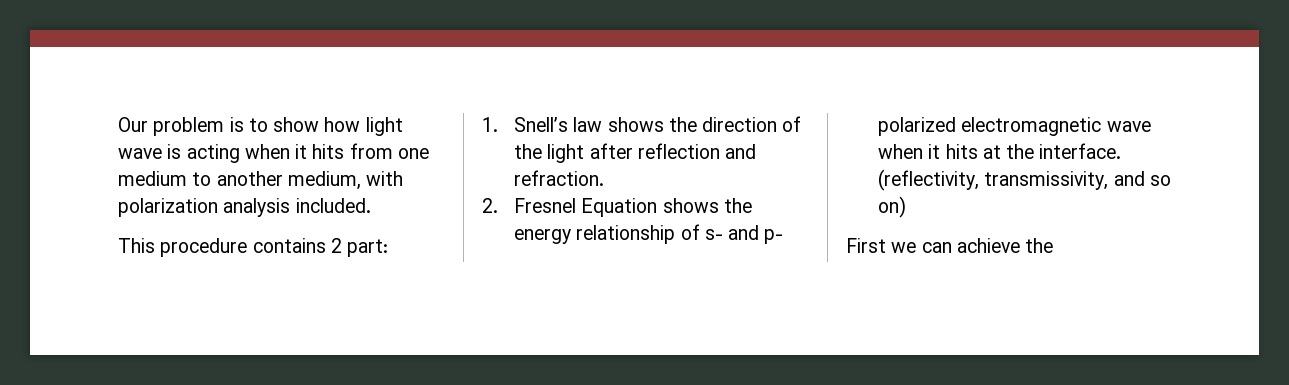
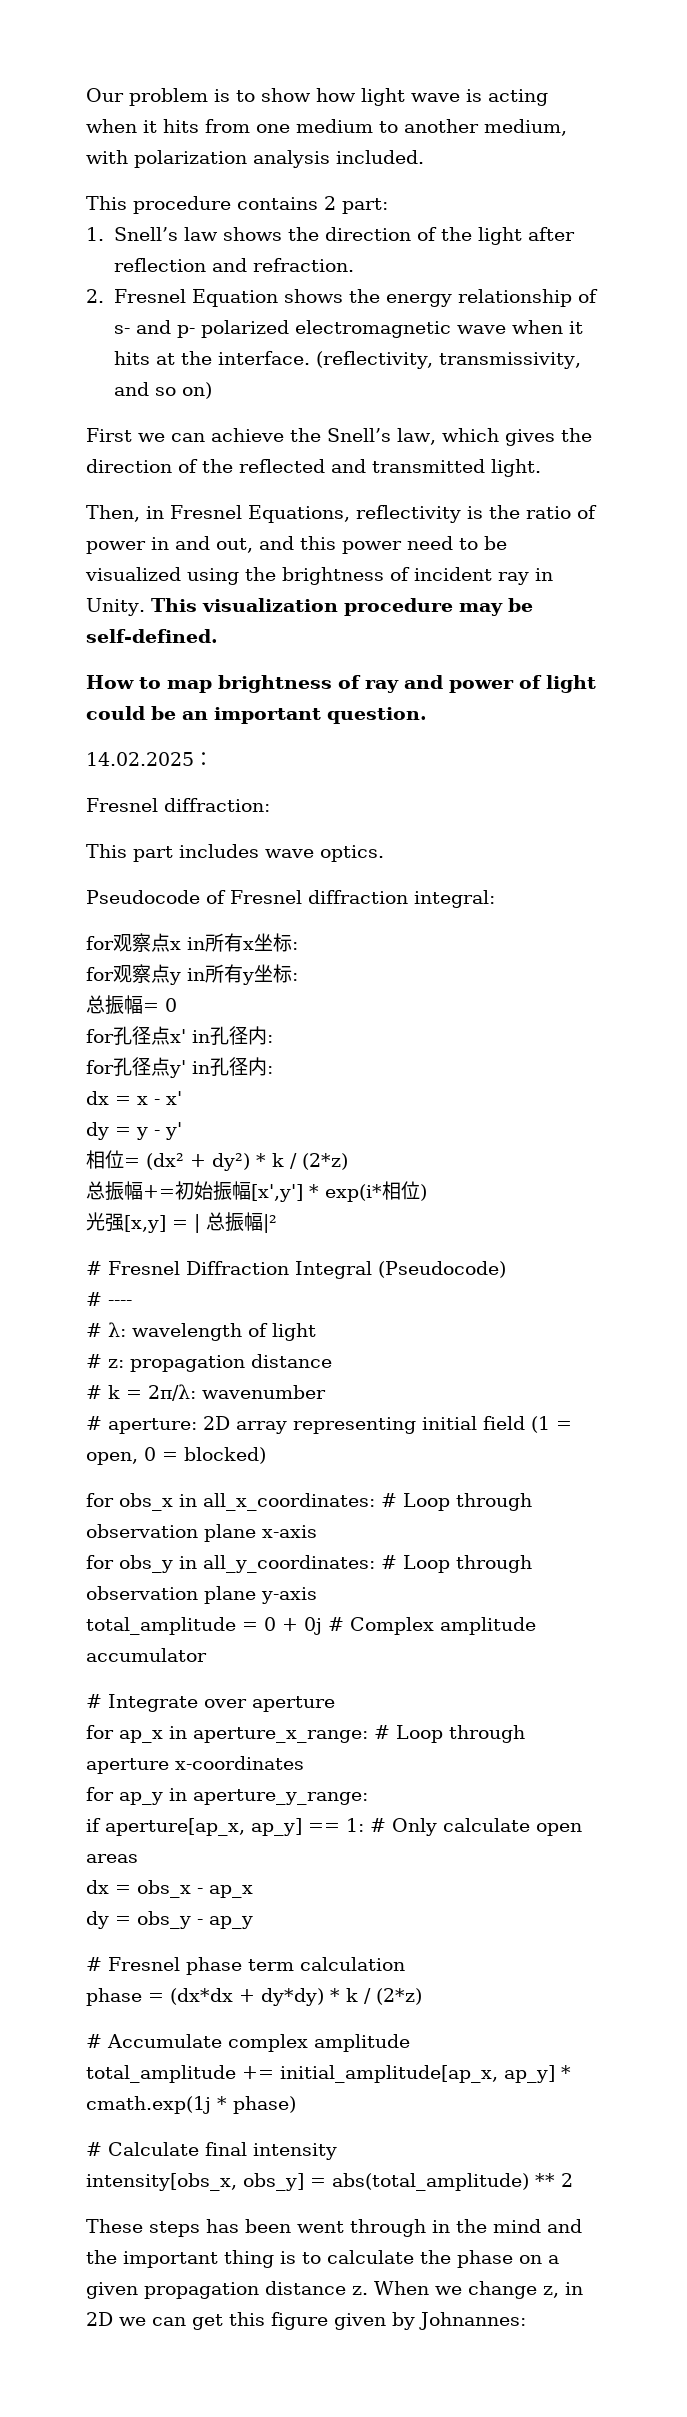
- First we can achieve the
+ First we can achieve the Snell’s law, which gives the direction of the reflected and transmitted light.
+ Then, in Fresnel Equations, reflectivity is the ratio of power in and out, and this power need to be visualized using the brightness of incident ray in Unity. This visualization procedure may be self-defined.
+ How to map brightness of ray and power of light could be an important question.
+ 14.02.2025：
+ Fresnel diffraction:
+ This part includes wave optics.
+ Pseudocode of Fresnel diffraction integral:
+ for观察点x in所有x坐标:
+ for观察点y in所有y坐标:
+ 总振幅= 0
+ for孔径点x' in孔径内:
+ for孔径点y' in孔径内:
+ dx = x - x'
+ dy = y - y'
+ 相位= (dx² + dy²) * k / (2*z)
+ 总振幅+=初始振幅[x',y'] * exp(i*相位)
+ 光强[x,y] = | 总振幅|²
+ # Fresnel Diffraction Integral (Pseudocode)
+ # ----
+ # λ: wavelength of light
+ # z: propagation distance
+ # k = 2π/λ: wavenumber
+ # aperture: 2D array representing initial field (1 = open, 0 = blocked)
+ for obs_x in all_x_coordinates: # Loop through observation plane x-axis
+ for obs_y in all_y_coordinates: # Loop through observation plane y-axis
+ total_amplitude = 0 + 0j # Complex amplitude accumulator
+ # Integrate over aperture
+ for ap_x in aperture_x_range: # Loop through aperture x-coordinates
+ for ap_y in aperture_y_range:
+ if aperture[ap_x, ap_y] == 1: # Only calculate open areas
+ dx = obs_x - ap_x
+ dy = obs_y - ap_y
+ # Fresnel phase term calculation
+ phase = (dx*dx + dy*dy) * k / (2*z)
+ # Accumulate complex amplitude
+ total_amplitude += initial_amplitude[ap_x, ap_y] * cmath.exp(1j * phase)
+ # Calculate final intensity
+ intensity[obs_x, obs_y] = abs(total_amplitude) ** 2
+ These steps has been went through in the mind and the important thing is to calculate the phase on a given propagation distance z. When we change z, in 2D we can get this figure given by Johnannes:

